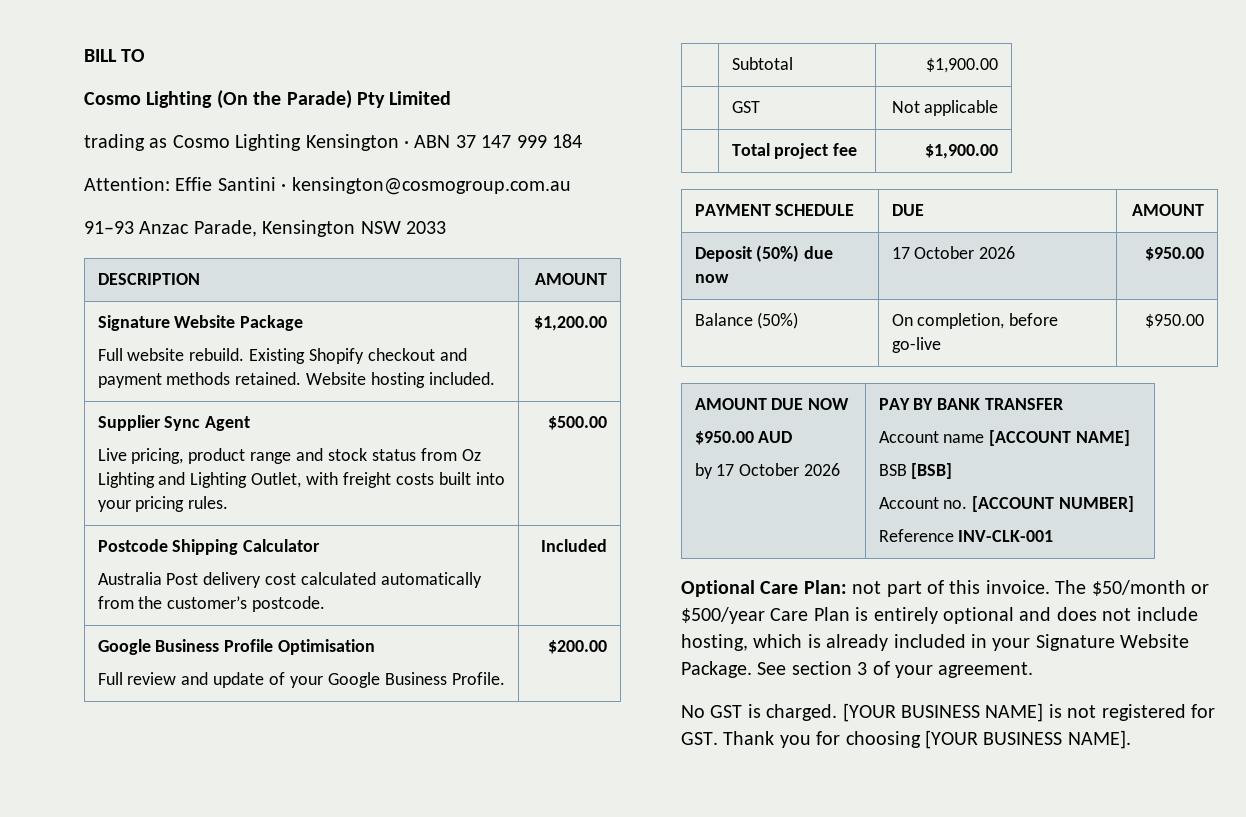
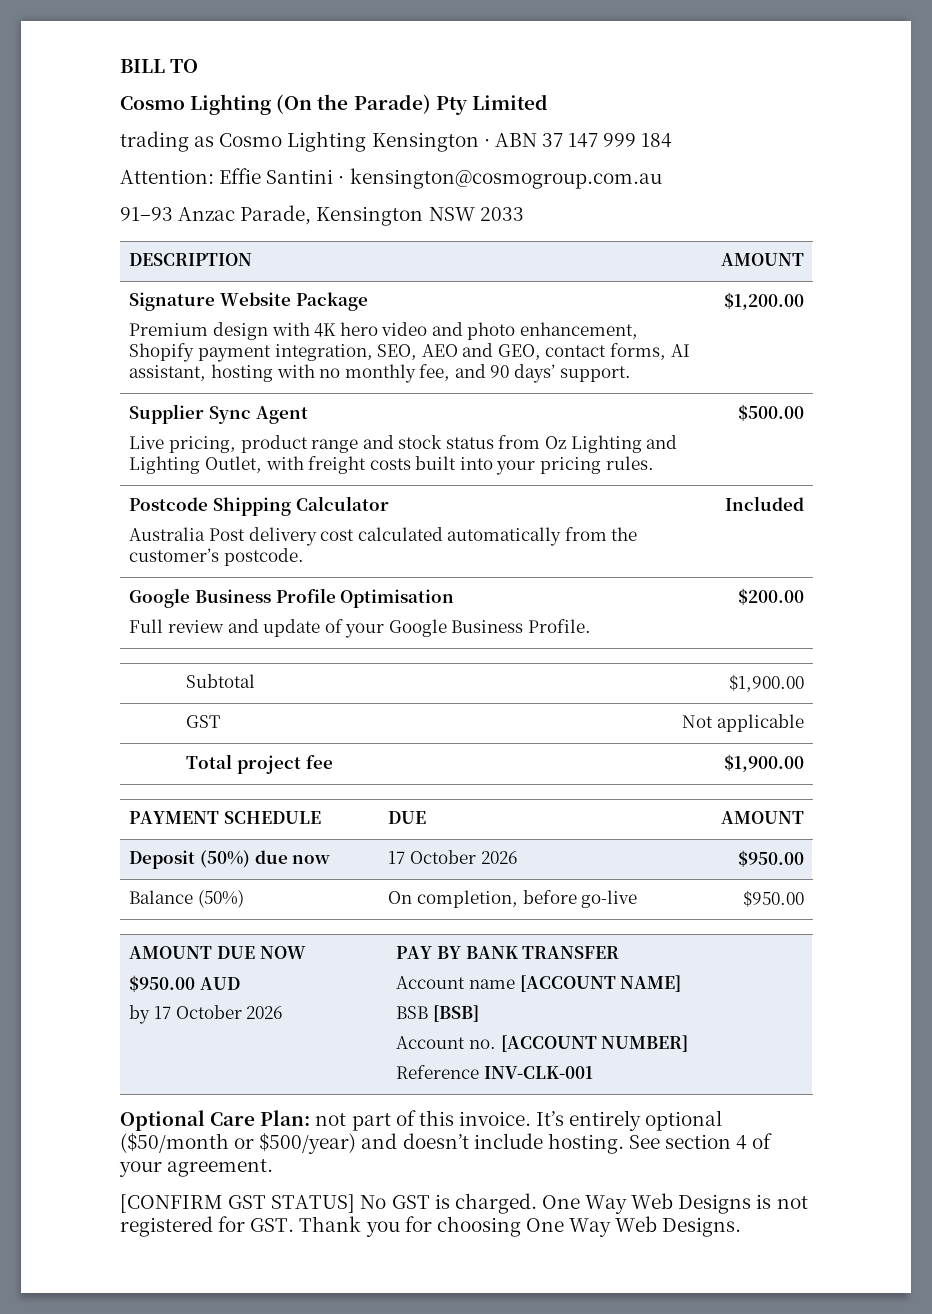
  Signature Website Package
- Full website rebuild. Existing Shopify checkout and payment methods retained. Website hosting included. | $1,200.00
+ Premium design with 4K hero video and photo enhancement, Shopify payment integration, SEO, AEO and GEO, contact forms, AI assistant, hosting with no monthly fee, and 90 days’ support. | $1,200.00
- The $50/month or $500/year Care Plan is entirely optional and does not include hosting, which is already included in your Signature Website Package.
+ It’s entirely optional ($50/month or $500/year) and doesn’t include hosting.
- See section 3 of your agreement.
+ See section 4 of your agreement.
- No GST is charged.
+ [CONFIRM GST STATUS] No GST is charged.
- [YOUR BUSINESS NAME] is not registered for GST. Thank you for choosing [YOUR BUSINESS NAME].
+ One Way Web Designs is not registered for GST. Thank you for choosing One Way Web Designs.

